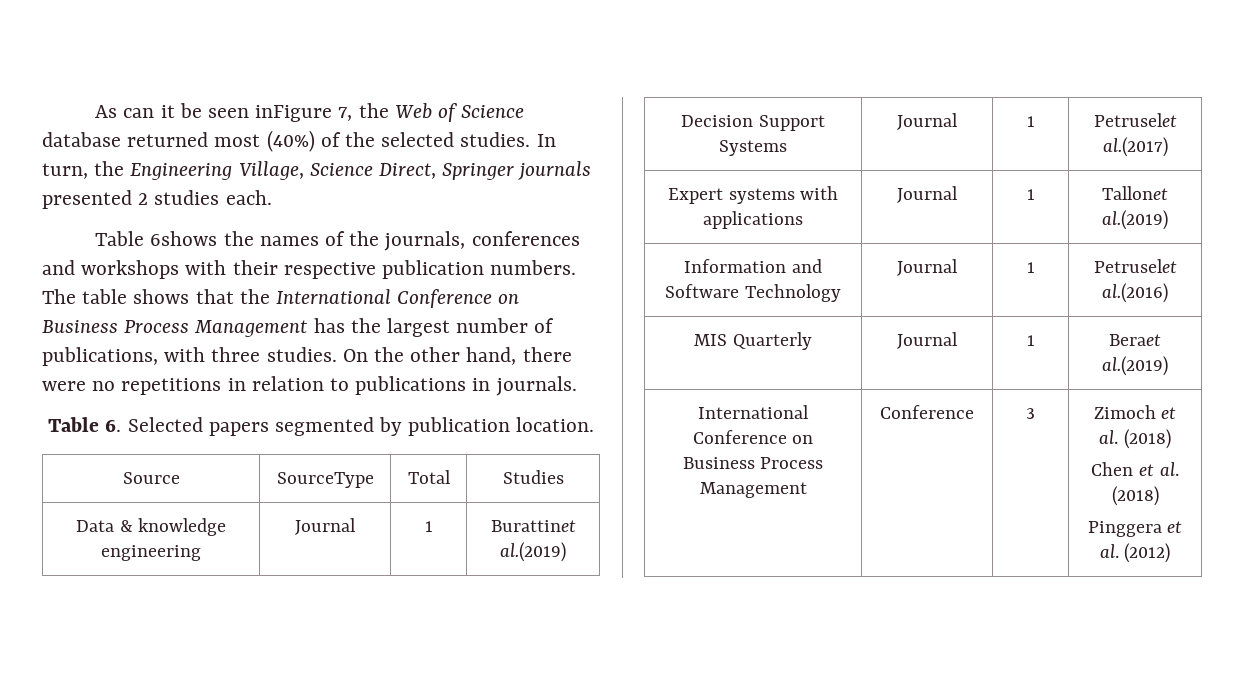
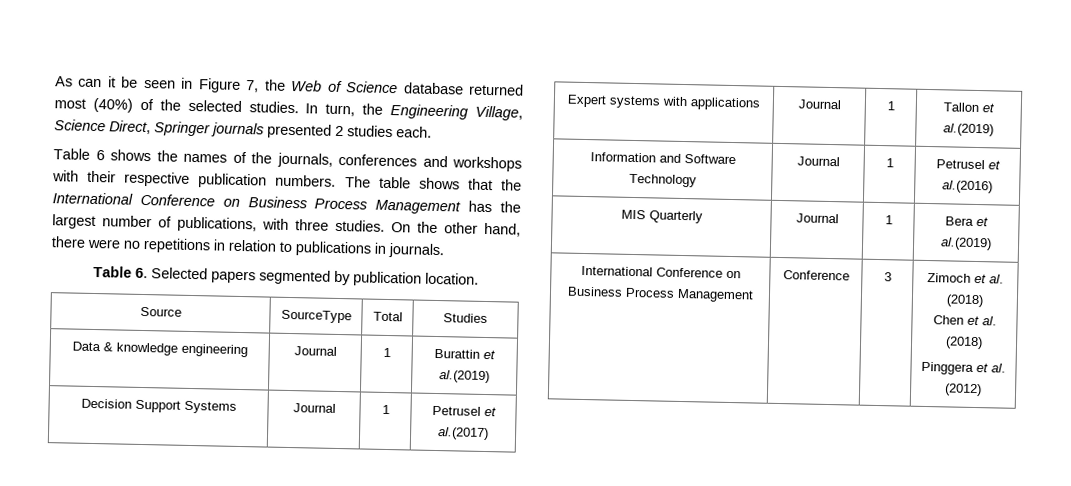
- As can it be seen inFigure 7, the Web of Science database returned most (40%) of the selected studies.
+ As can it be seen in Figure 7, the Web of Science database returned most (40%) of the selected studies.
- Table 6shows the names of the journals, conferences and workshops with their respective publication numbers.
+ Table 6 shows the names of the journals, conferences and workshops with their respective publication numbers.
- Data & knowledge engineering | Journal | 1 | Burattinet al.(2019)
+ Data & knowledge engineering | Journal | 1 | Burattin et al.(2019)
- Decision Support Systems | Journal | 1 | Petruselet al.(2017)
+ Decision Support Systems | Journal | 1 | Petrusel et al.(2017)
- Expert systems with applications | Journal | 1 | Tallonet al.(2019)
+ Expert systems with applications | Journal | 1 | Tallon et al.(2019)
- Information and Software Technology | Journal | 1 | Petruselet al.(2016)
+ Information and Software Technology | Journal | 1 | Petrusel et al.(2016)
- MIS Quarterly | Journal | 1 | Beraet al.(2019)
+ MIS Quarterly | Journal | 1 | Bera et al.(2019)

